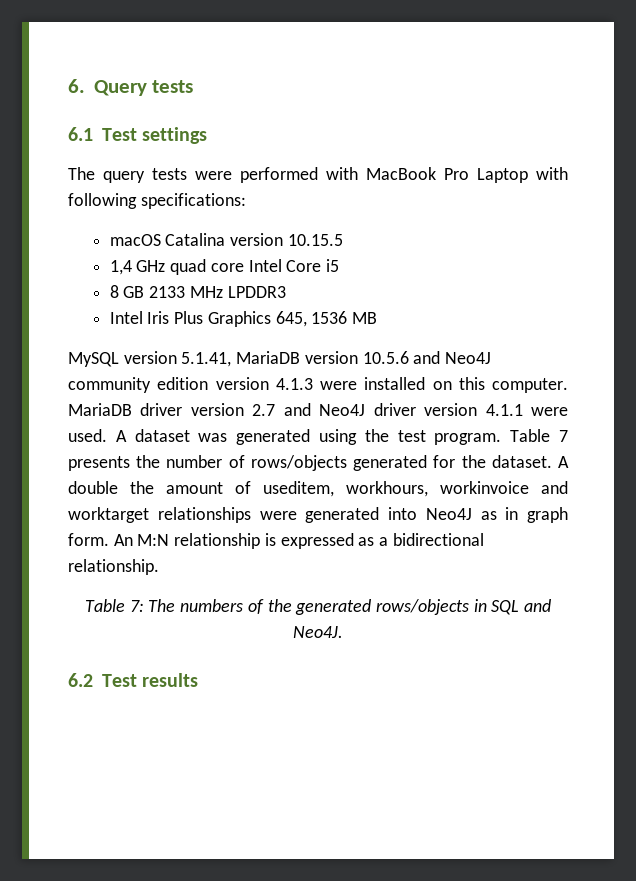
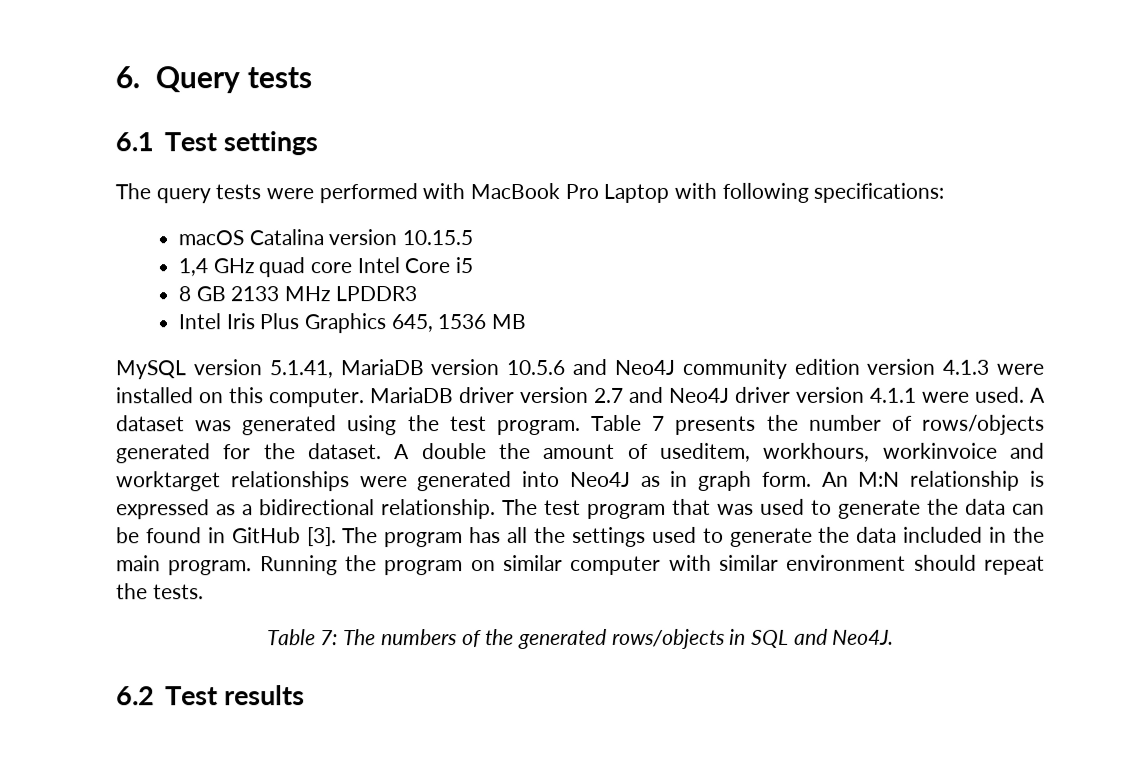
+ The test program that was used to generate the data can be found in GitHub [3]. The program has all the settings used to generate the data included in the main program. Running the program on similar computer with similar environment should repeat the tests.

